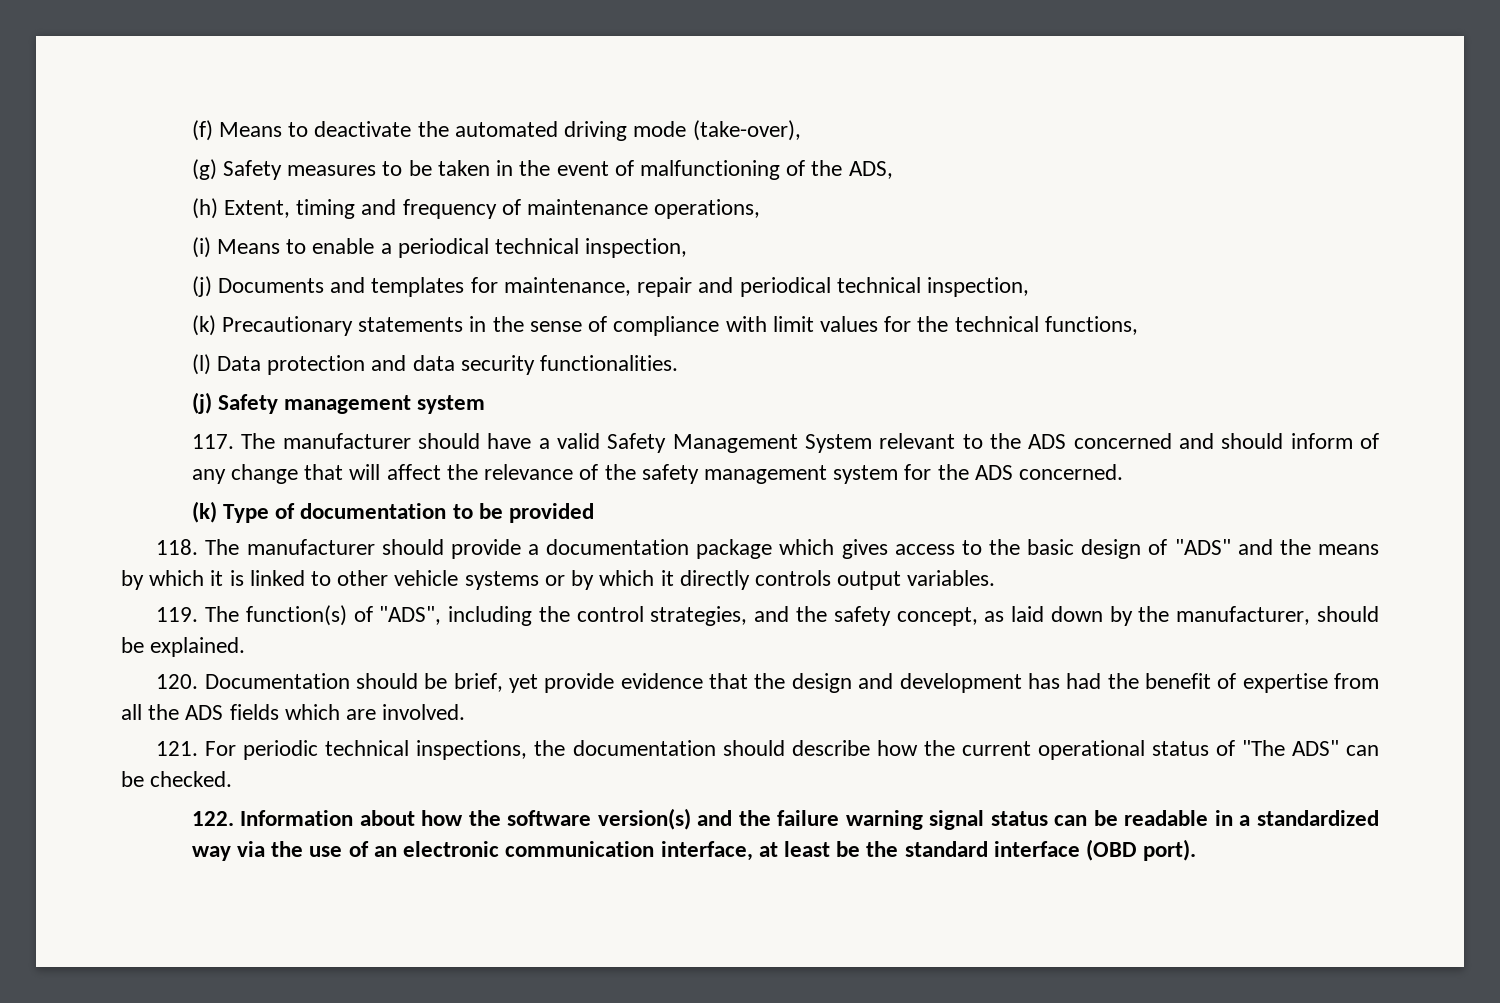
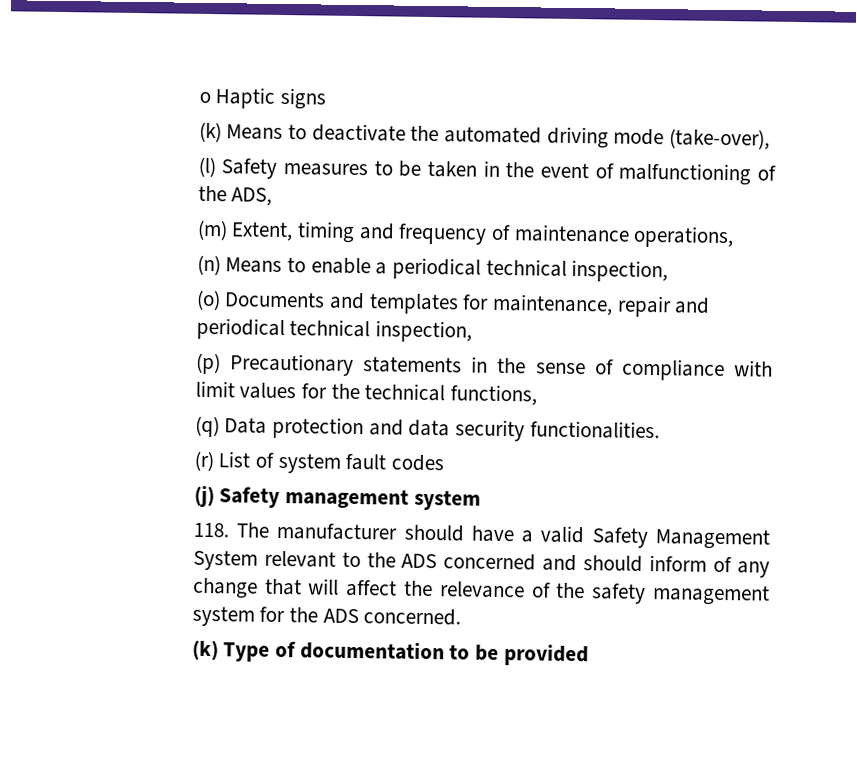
- (f) Means to deactivate the automated driving mode (take-over),
+ o Haptic signs
+ (k) Means to deactivate the automated driving mode (take-over),
- (g) Safety measures to be taken in the event of malfunctioning of the ADS,
+ (l) Safety measures to be taken in the event of malfunctioning of the ADS,
- (h) Extent, timing and frequency of maintenance operations,
+ (m) Extent, timing and frequency of maintenance operations,
- (i) Means to enable a periodical technical inspection,
+ (n) Means to enable a periodical technical inspection,
- (j) Documents and templates for maintenance, repair and periodical technical inspection,
+ (o) Documents and templates for maintenance, repair and periodical technical inspection,
- (k) Precautionary statements in the sense of compliance with limit values for the technical functions,
+ (p) Precautionary statements in the sense of compliance with limit values for the technical functions,
- (l) Data protection and data security functionalities.
+ (q) Data protection and data security functionalities.
+ (r) List of system fault codes
- 117. The manufacturer should have a valid Safety Management System relevant to the ADS concerned and should inform of any change that will affect the relevance of the safety management system for the ADS concerned.
+ 118. The manufacturer should have a valid Safety Management System relevant to the ADS concerned and should inform of any change that will affect the relevance of the safety management system for the ADS concerned.
- 118. The manufacturer should provide a documentation package which gives access to the basic design of "ADS" and the means by which it is linked to other vehicle systems or by which it directly controls output variables.
- 119. The function(s) of "ADS", including the control strategies, and the safety concept, as laid down by the manufacturer, should be explained.
- 120. Documentation should be brief, yet provide evidence that the design and development has had the benefit of expertise from all the ADS fields which are involved.
- 121. For periodic technical inspections, the documentation should describe how the current operational status of "The ADS" can be checked.
- 122. Information about how the software version(s) and the failure warning signal status can be readable in a standardized way via the use of an electronic communication interface, at least be the standard interface (OBD port).

